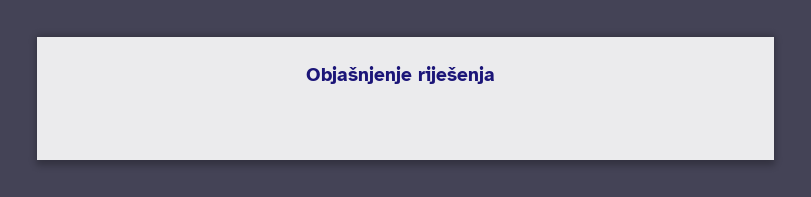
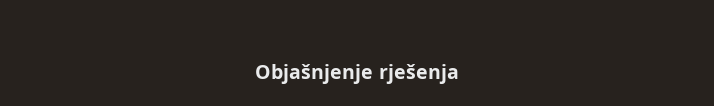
- Objašnjenje riješenja
+ Objašnjenje rješenja

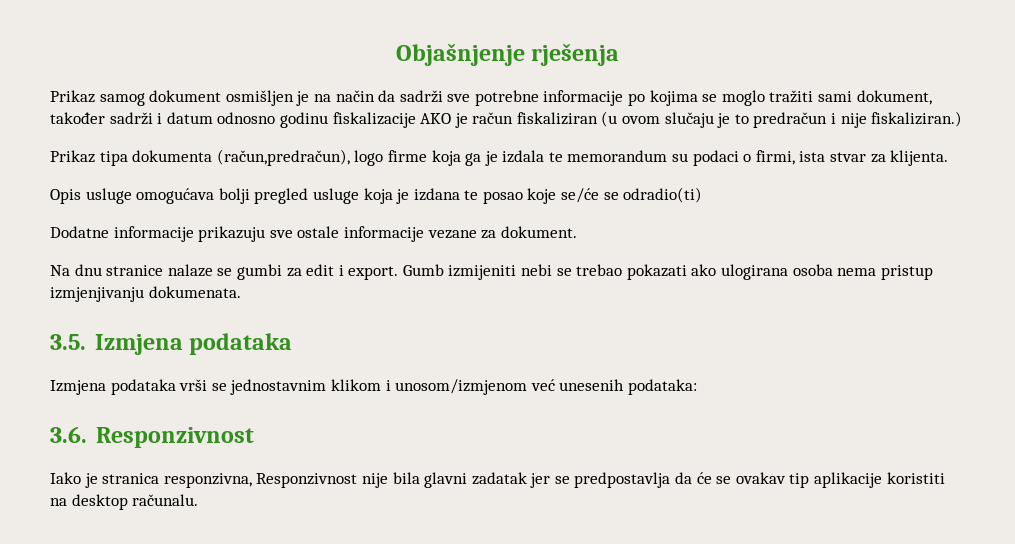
+ Prikaz samog dokument osmišljen je na način da sadrži sve potrebne informacije po kojima se moglo tražiti sami dokument, također sadrži i datum odnosno godinu fiskalizacije AKO je račun fiskaliziran (u ovom slučaju je to predračun i nije fiskaliziran.)
+ Prikaz tipa dokumenta (račun,predračun), logo firme koja ga je izdala te memorandum su podaci o firmi, ista stvar za klijenta.
+ Opis usluge omogućava bolji pregled usluge koja je izdana te posao koje se/će se odradio(ti)
+ Dodatne informacije prikazuju sve ostale informacije vezane za dokument.
+ Na dnu stranice nalaze se gumbi za edit i export. Gumb izmijeniti nebi se trebao pokazati ako ulogirana osoba nema pristup izmjenjivanju dokumenata.
+ 3.5. Izmjena podataka
+ Izmjena podataka vrši se jednostavnim klikom i unosom/izmjenom već unesenih podataka:
+ 3.6. Responzivnost
+ Iako je stranica responzivna, Responzivnost nije bila glavni zadatak jer se predpostavlja da će se ovakav tip aplikacije koristiti na desktop računalu.

